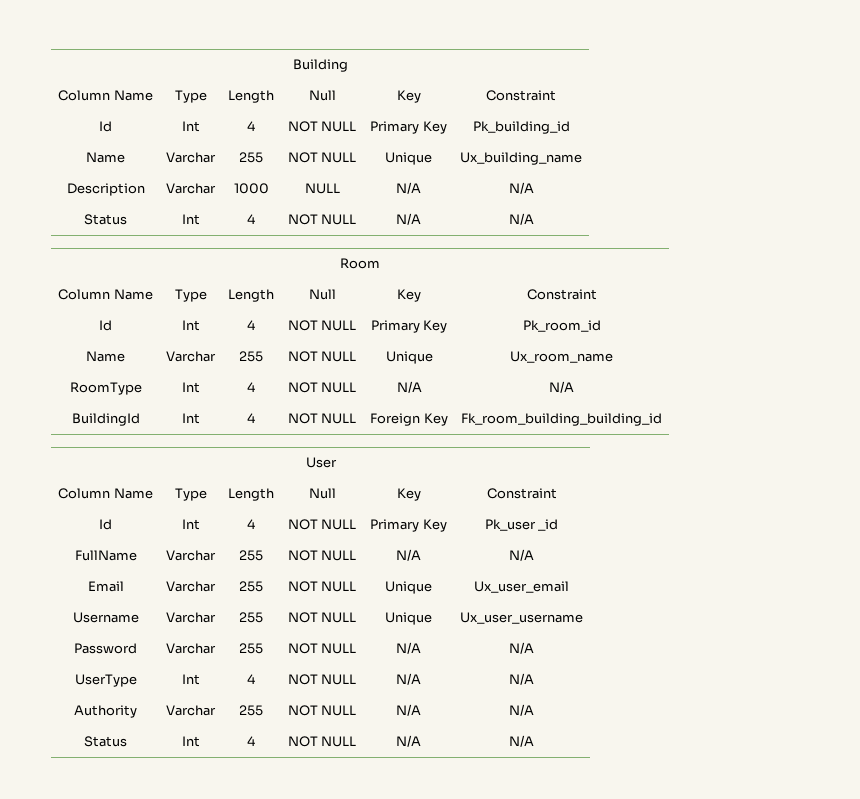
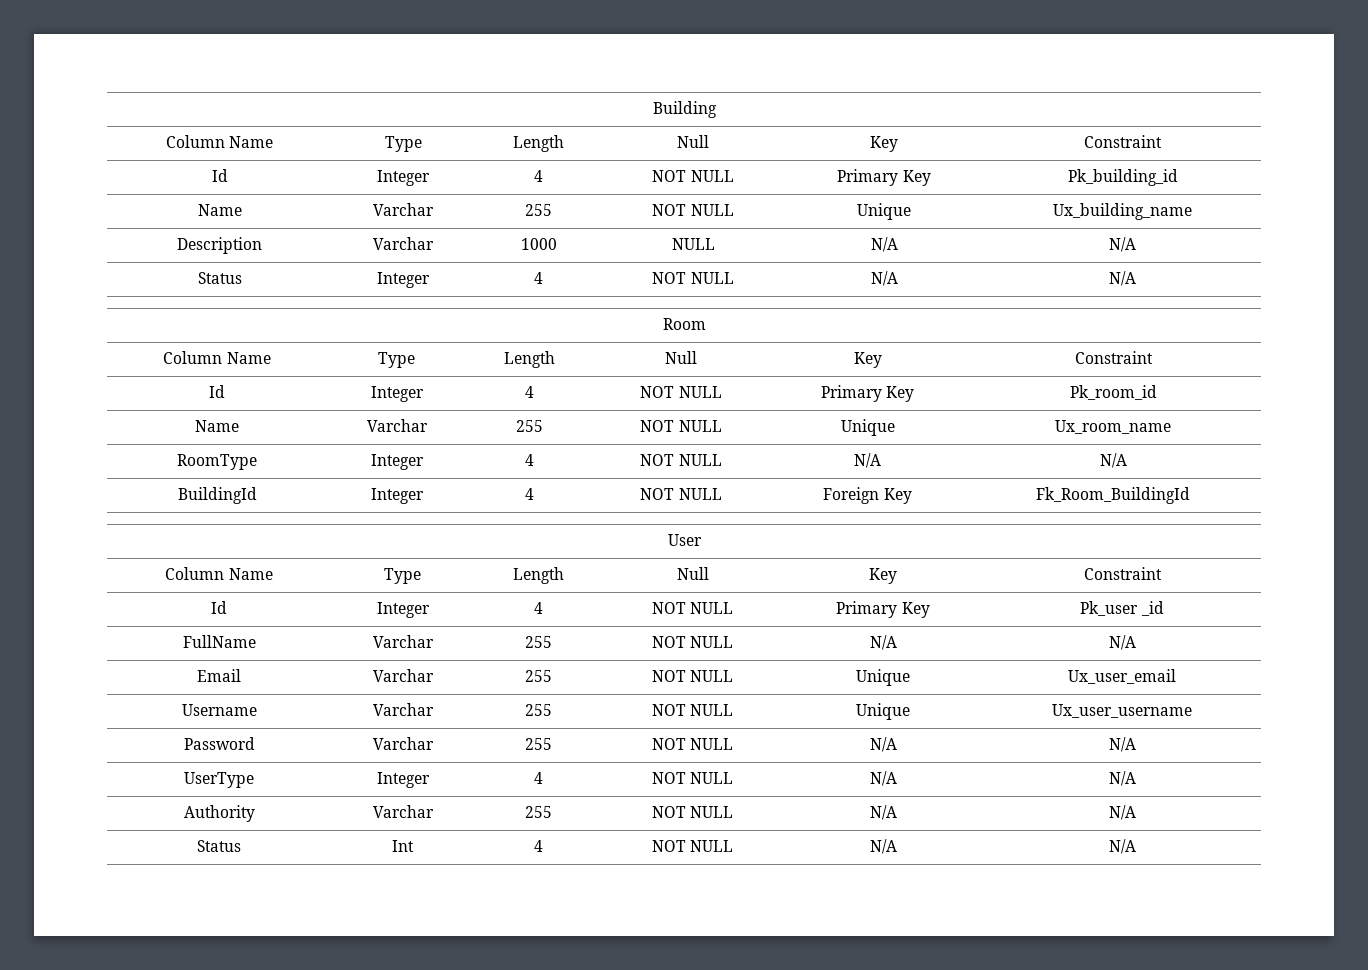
- Id | Int | 4 | NOT NULL | Primary Key | Pk_building_id
+ Id | Integer | 4 | NOT NULL | Primary Key | Pk_building_id
  Description | Varchar | 1000 | NULL | N/A | N/A
- Status | Int | 4 | NOT NULL | N/A | N/A
+ Status | Integer | 4 | NOT NULL | N/A | N/A
- Id | Int | 4 | NOT NULL | Primary Key | Pk_room_id
+ Id | Integer | 4 | NOT NULL | Primary Key | Pk_room_id
- RoomType | Int | 4 | NOT NULL | N/A | N/A
+ RoomType | Integer | 4 | NOT NULL | N/A | N/A
- BuildingId | Int | 4 | NOT NULL | Foreign Key | Fk_room_building_building_id
+ BuildingId | Integer | 4 | NOT NULL | Foreign Key | Fk_Room_BuildingId
- Id | Int | 4 | NOT NULL | Primary Key | Pk_user _id
+ Id | Integer | 4 | NOT NULL | Primary Key | Pk_user _id
- UserType | Int | 4 | NOT NULL | N/A | N/A
+ UserType | Integer | 4 | NOT NULL | N/A | N/A

